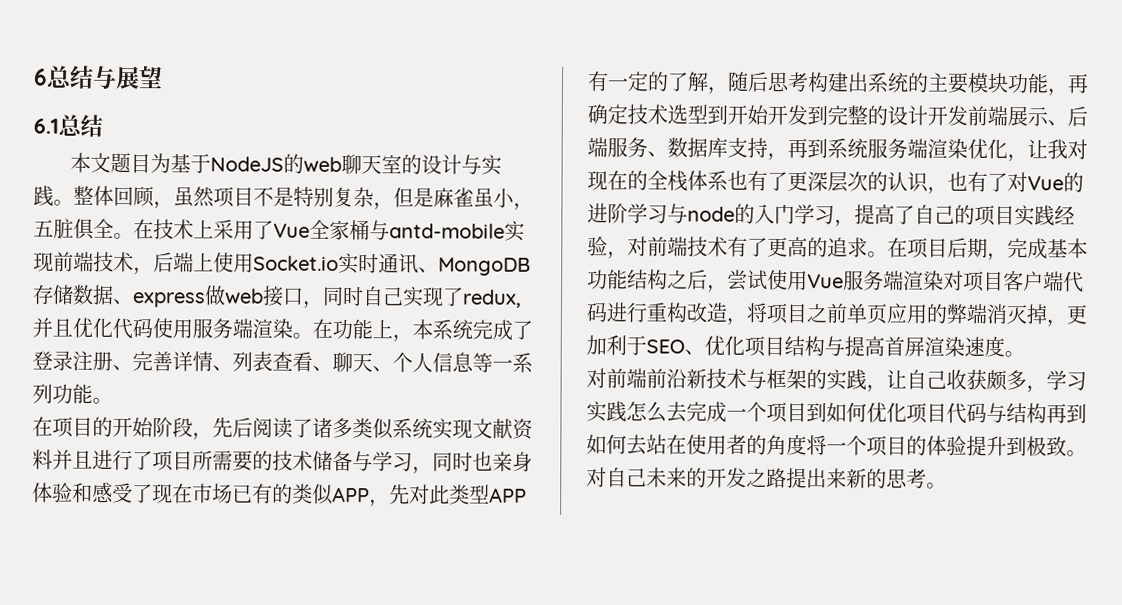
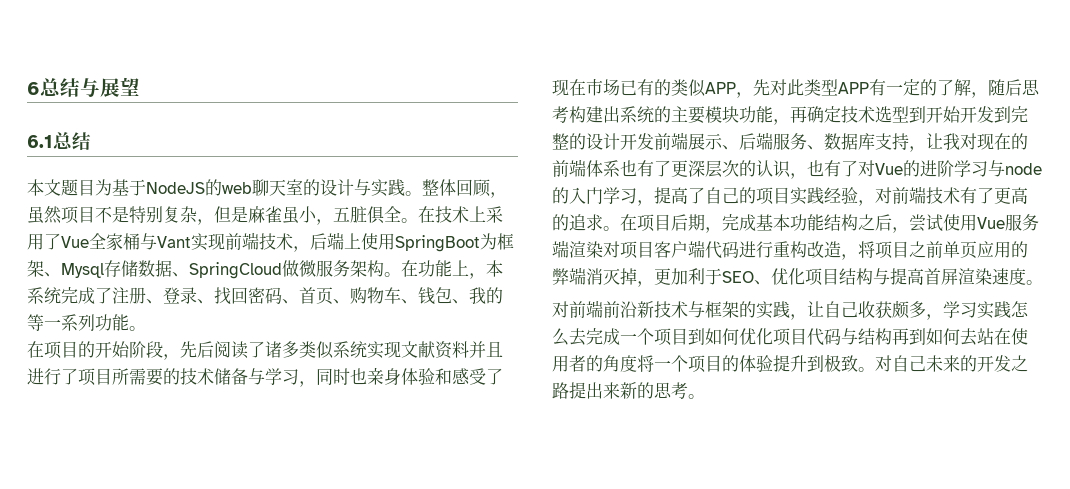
- 在技术上采用了Vue全家桶与antd-mobile实现前端技术，后端上使用Socket.io实时通讯、MongoDB存储数据、express做web接口，同时自己实现了redux,并且优化代码使用服务端渲染。
+ 在技术上采用了Vue全家桶与Vant实现前端技术，后端上使用SpringBoot为框架、Mysql存储数据、SpringCloud做微服务架构。
- 在功能上，本系统完成了登录注册、完善详情、列表查看、聊天、个人信息等一系列功能。
+ 在功能上，本系统完成了注册、登录、找回密码、首页、购物车、钱包、我的等一系列功能。
- 在项目的开始阶段，先后阅读了诸多类似系统实现文献资料并且进行了项目所需要的技术储备与学习，同时也亲身体验和感受了现在市场已有的类似APP，先对此类型APP有一定的了解，随后思考构建出系统的主要模块功能，再确定技术选型到开始开发到完整的设计开发前端展示、后端服务、数据库支持，再到系统服务端渲染优化，让我对现在的全栈体系也有了更深层次的认识，也有了对Vue的进阶学习与node的入门学习，提高了自己的项目实践经验，对前端技术有了更高的追求。
+ 在项目的开始阶段，先后阅读了诸多类似系统实现文献资料并且进行了项目所需要的技术储备与学习，同时也亲身体验和感受了现在市场已有的类似APP，先对此类型APP有一定的了解，随后思考构建出系统的主要模块功能，再确定技术选型到开始开发到完整的设计开发前端展示、后端服务、数据库支持，让我对现在的前端体系也有了更深层次的认识，也有了对Vue的进阶学习与node的入门学习，提高了自己的项目实践经验，对前端技术有了更高的追求。

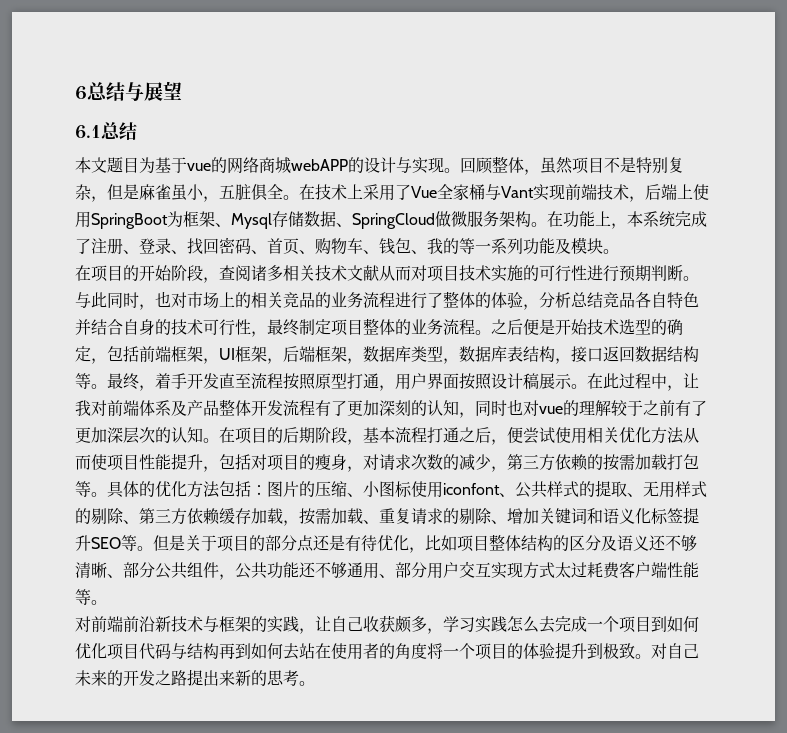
- 本文题目为基于NodeJS的web聊天室的设计与实践。整体回顾，虽然项目不是特别复杂，但是麻雀虽小，五脏俱全。
+ 本文题目为基于vue的网络商城webAPP的设计与实现。回顾整体，虽然项目不是特别复杂，但是麻雀虽小，五脏俱全。
- 在功能上，本系统完成了注册、登录、找回密码、首页、购物车、钱包、我的等一系列功能。
+ 在功能上，本系统完成了注册、登录、找回密码、首页、购物车、钱包、我的等一系列功能及模块。
- 在项目的开始阶段，先后阅读了诸多类似系统实现文献资料并且进行了项目所需要的技术储备与学习，同时也亲身体验和感受了现在市场已有的类似APP，先对此类型APP有一定的了解，随后思考构建出系统的主要模块功能，再确定技术选型到开始开发到完整的设计开发前端展示、后端服务、数据库支持，让我对现在的前端体系也有了更深层次的认识，也有了对Vue的进阶学习与node的入门学习，提高了自己的项目实践经验，对前端技术有了更高的追求。在项目后期，完成基本功能结构之后，尝试使用Vue服务端渲染对项目客户端代码进行重构改造，将项目之前单页应用的弊端消灭掉，更加利于SEO、优化项目结构与提高首屏渲染速度。
+ 在项目的开始阶段，查阅诸多相关技术文献从而对项目技术实施的可行性进行预期判断。与此同时，也对市场上的相关竞品的业务流程进行了整体的体验，分析总结竞品各自特色并结合自身的技术可行性，最终制定项目整体的业务流程。之后便是开始技术选型的确定，包括前端框架，UI框架，后端框架，数据库类型，数据库表结构，接口返回数据结构等。最终，着手开发直至流程按照原型打通，用户界面按照设计稿展示。在此过程中，让我对前端体系及产品整体开发流程有了更加深刻的认知，同时也对vue的理解较于之前有了更加深层次的认知。在项目的后期阶段，基本流程打通之后，便尝试使用相关优化方法从而使项目性能提升，包括对项目的瘦身，对请求次数的减少，第三方依赖的按需加载打包等。具体的优化方法包括：图片的压缩、小图标使用iconfont、公共样式的提取、无用样式的剔除、第三方依赖缓存加载，按需加载、重复请求的剔除、增加关键词和语义化标签提升SEO等。但是关于项目的部分点还是有待优化，比如项目整体结构的区分及语义还不够清晰、部分公共组件，公共功能还不够通用、部分用户交互实现方式太过耗费客户端性能等。

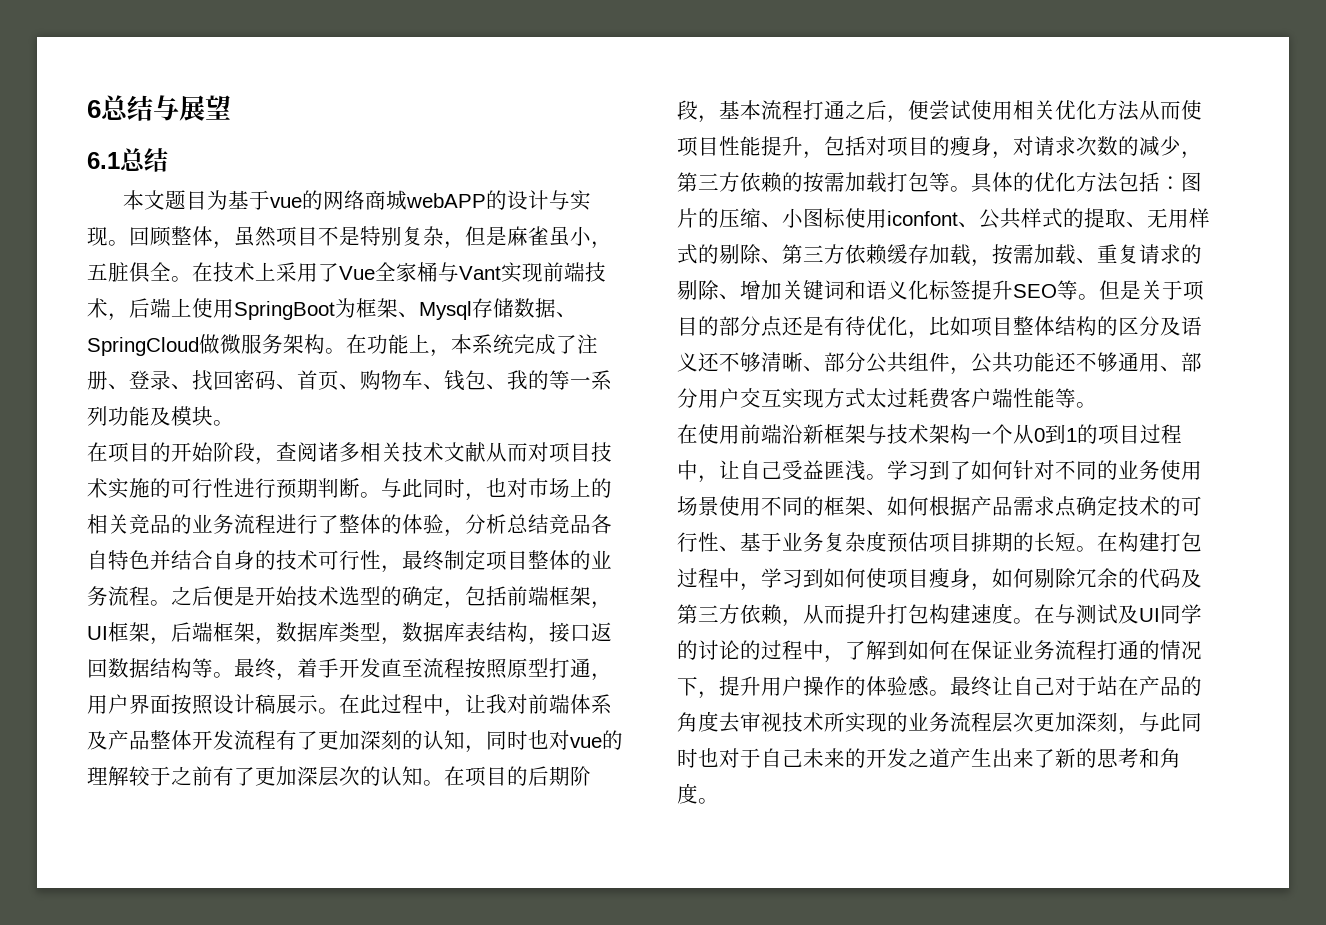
- 对前端前沿新技术与框架的实践，让自己收获颇多，学习实践怎么去完成一个项目到如何优化项目代码与结构再到如何去站在使用者的角度将一个项目的体验提升到极致。对自己未来的开发之路提出来新的思考。
+ 在使用前端沿新框架与技术架构一个从0到1的项目过程中，让自己受益匪浅。学习到了如何针对不同的业务使用场景使用不同的框架、如何根据产品需求点确定技术的可行性、基于业务复杂度预估项目排期的长短。在构建打包过程中，学习到如何使项目瘦身，如何剔除冗余的代码及第三方依赖，从而提升打包构建速度。在与测试及UI同学的讨论的过程中，了解到如何在保证业务流程打通的情况下，提升用户操作的体验感。最终让自己对于站在产品的角度去审视技术所实现的业务流程层次更加深刻，与此同时也对于自己未来的开发之道产生出来了新的思考和角度。

